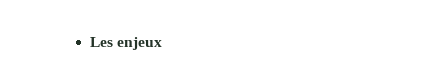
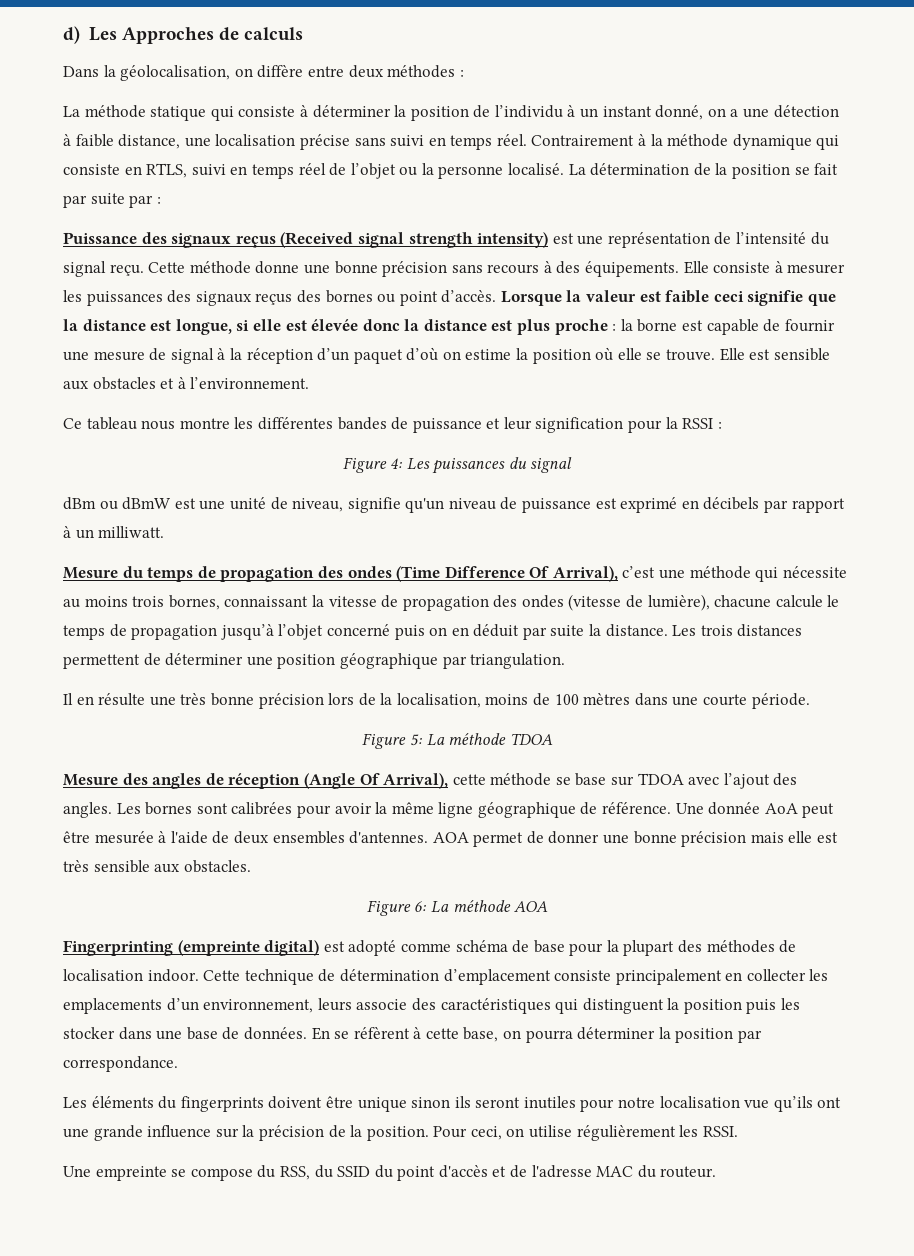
- Les enjeux
+ d) Les Approches de calculs
+ Dans la géolocalisation, on diffère entre deux méthodes :
+ La méthode statique qui consiste à déterminer la position de l’individu à un instant donné, on a une détection à faible distance, une localisation précise sans suivi en temps réel. Contrairement à la méthode dynamique qui consiste en RTLS, suivi en temps réel de l’objet ou la personne localisé. La détermination de la position se fait par suite par :
+ Puissance des signaux reçus (Received signal strength intensity) est une représentation de l’intensité du signal reçu. Cette méthode donne une bonne précision sans recours à des équipements. Elle consiste à mesurer les puissances des signaux reçus des bornes ou point d’accès. Lorsque la valeur est faible ceci signifie que la distance est longue, si elle est élevée donc la distance est plus proche : la borne est capable de fournir une mesure de signal à la réception d’un paquet d’où on estime la position où elle se trouve. Elle est sensible aux obstacles et à l’environnement.
+ Ce tableau nous montre les différentes bandes de puissance et leur signification pour la RSSI :
+ Figure 4: Les puissances du signal
+ dBm ou dBmW est une unité de niveau, signifie qu'un niveau de puissance est exprimé en décibels par rapport à un milliwatt.
+ Mesure du temps de propagation des ondes (Time Difference Of Arrival), c’est une méthode qui nécessite au moins trois bornes, connaissant la vitesse de propagation des ondes (vitesse de lumière), chacune calcule le temps de propagation jusqu’à l’objet concerné puis on en déduit par suite la distance. Les trois distances permettent de déterminer une position géographique par triangulation.
+ Il en résulte une très bonne précision lors de la localisation, moins de 100 mètres dans une courte période.
+ Figure 5: La méthode TDOA
+ Mesure des angles de réception (Angle Of Arrival), cette méthode se base sur TDOA avec l’ajout des angles. Les bornes sont calibrées pour avoir la même ligne géographique de référence. Une donnée AoA peut être mesurée à l'aide de deux ensembles d'antennes. AOA permet de donner une bonne précision mais elle est très sensible aux obstacles.
+ Figure 6: La méthode AOA
+ Fingerprinting (empreinte digital) est adopté comme schéma de base pour la plupart des méthodes de localisation indoor. Cette technique de détermination d’emplacement consiste principalement en collecter les emplacements d’un environnement, leurs associe des caractéristiques qui distinguent la position puis les stocker dans une base de données. En se réfèrent à cette base, on pourra déterminer la position par correspondance.
+ Les éléments du fingerprints doivent être unique sinon ils seront inutiles pour notre localisation vue qu’ils ont une grande influence sur la précision de la position. Pour ceci, on utilise régulièrement les RSSI.
+ Une empreinte se compose du RSS, du SSID du point d'accès et de l'adresse MAC du routeur.

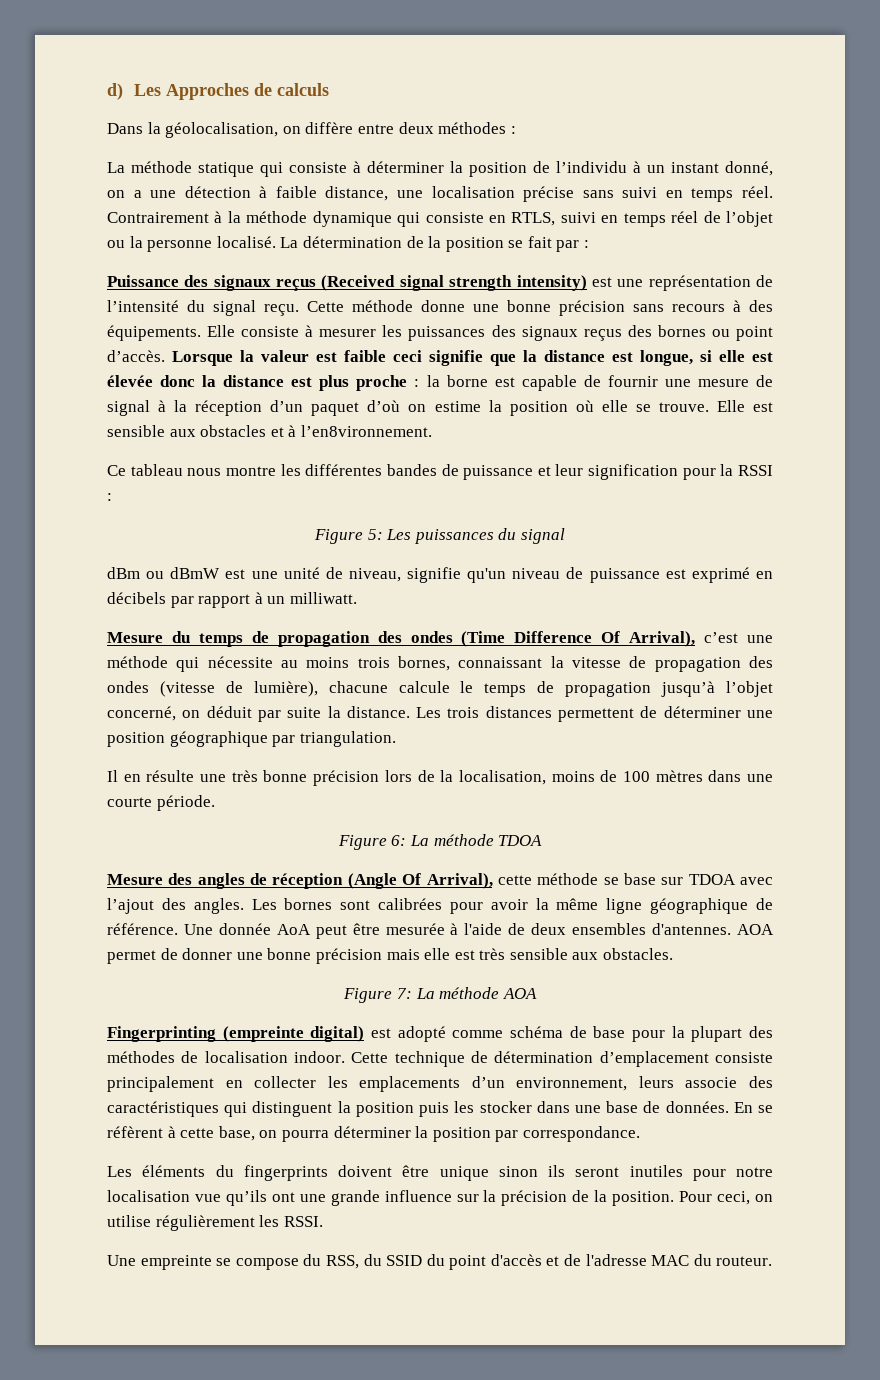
- La détermination de la position se fait par suite par :
+ La détermination de la position se fait par :
- Elle est sensible aux obstacles et à l’environnement.
+ Elle est sensible aux obstacles et à l’en8vironnement.
- Figure 4: Les puissances du signal
+ Figure 5: Les puissances du signal
- Mesure du temps de propagation des ondes (Time Difference Of Arrival), c’est une méthode qui nécessite au moins trois bornes, connaissant la vitesse de propagation des ondes (vitesse de lumière), chacune calcule le temps de propagation jusqu’à l’objet concerné puis on en déduit par suite la distance.
+ Mesure du temps de propagation des ondes (Time Difference Of Arrival), c’est une méthode qui nécessite au moins trois bornes, connaissant la vitesse de propagation des ondes (vitesse de lumière), chacune calcule le temps de propagation jusqu’à l’objet concerné, on déduit par suite la distance.
- Figure 5: La méthode TDOA
+ Figure 6: La méthode TDOA
- Figure 6: La méthode AOA
+ Figure 7: La méthode AOA

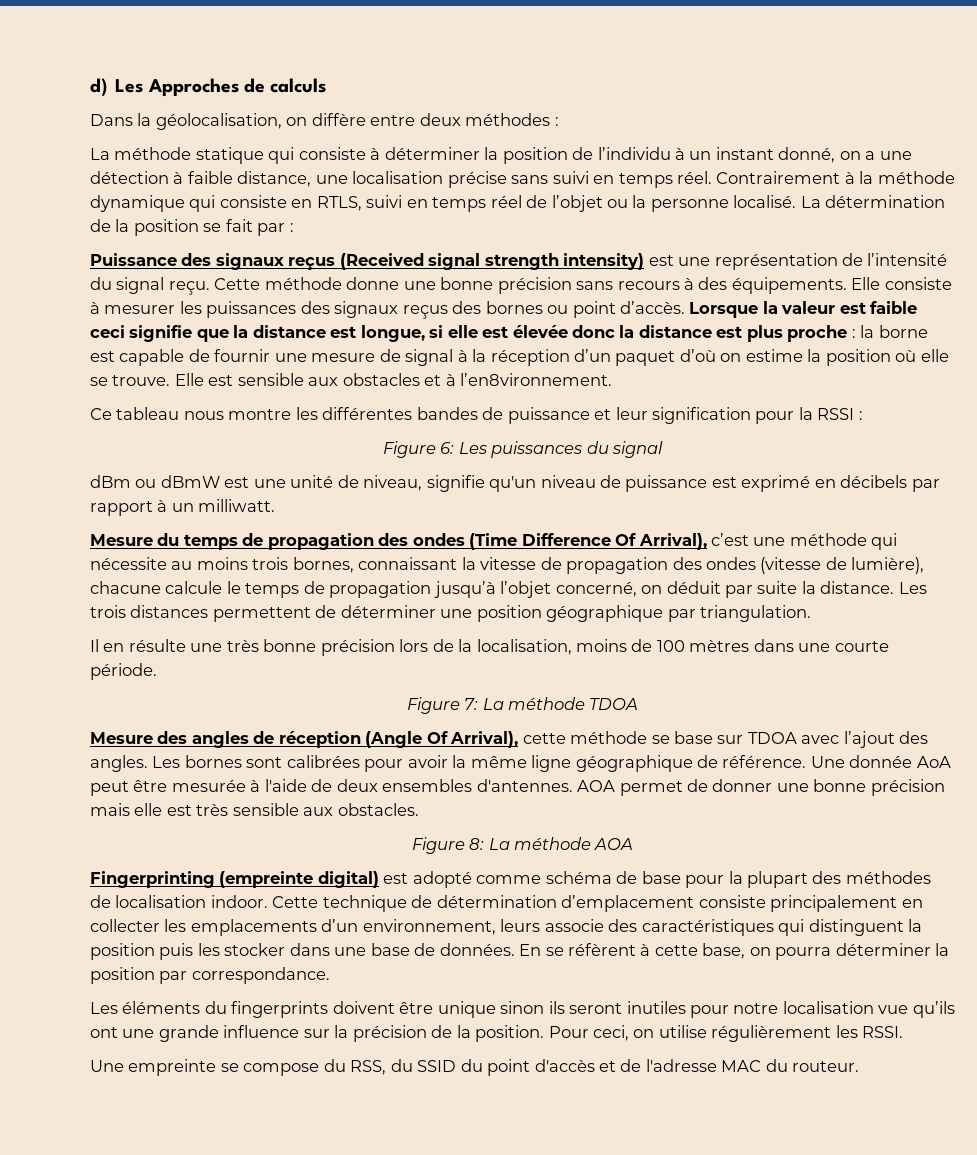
- Figure 5: Les puissances du signal
+ Figure 6: Les puissances du signal
- Figure 6: La méthode TDOA
+ Figure 7: La méthode TDOA
- Figure 7: La méthode AOA
+ Figure 8: La méthode AOA

